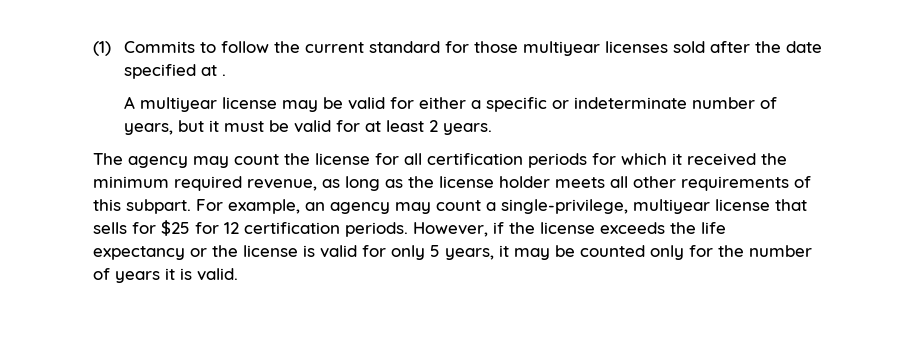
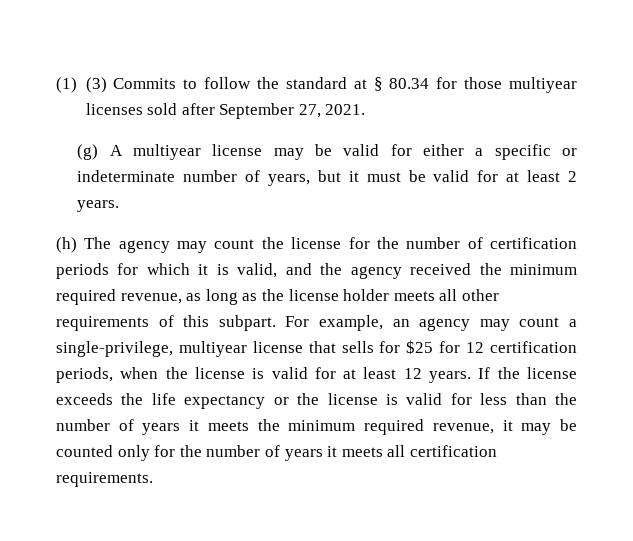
- (1) Commits to follow the current standard for those multiyear licenses sold after the date specified at .
- A multiyear license may be valid for either a specific or indeterminate number of years, but it must be valid for at least 2 years.
+ (1) (3) Commits to follow the standard at § 80.34 for those multiyear licenses sold after September 27, 2021.
+ (g) A multiyear license may be valid for either a specific or indeterminate number of years, but it must be valid for at least 2 years.
- The agency may count the license for all certification periods for which it received the minimum required revenue, as long as the license holder meets all other requirements of this subpart.
+ (h) The agency may count the license for the number of certification periods for which it is valid, and the agency received the minimum required revenue, as long as the license holder meets all other requirements of this subpart.
- For example, an agency may count a single-privilege, multiyear license that sells for $25 for 12 certification periods. However, if the license exceeds the life expectancy or the license is valid for only 5 years, it may be counted only for the number of years it is valid.
+ For example, an agency may count a single-privilege, multiyear license that sells for $25 for 12 certification periods, when the license is valid for at least 12 years. If the license exceeds the life expectancy or the license is valid for less than the number of years it meets the minimum required revenue, it may be counted only for the number of years it meets all certification requirements.

